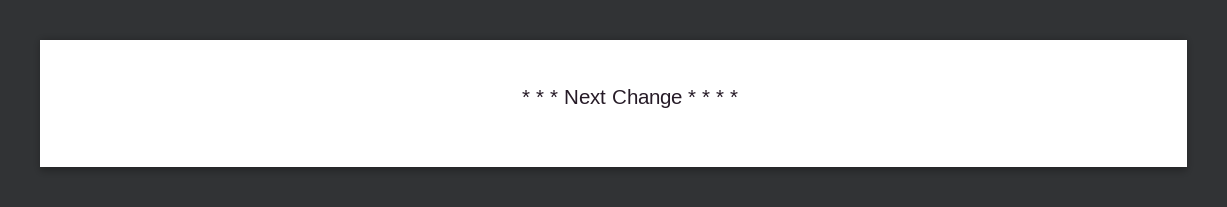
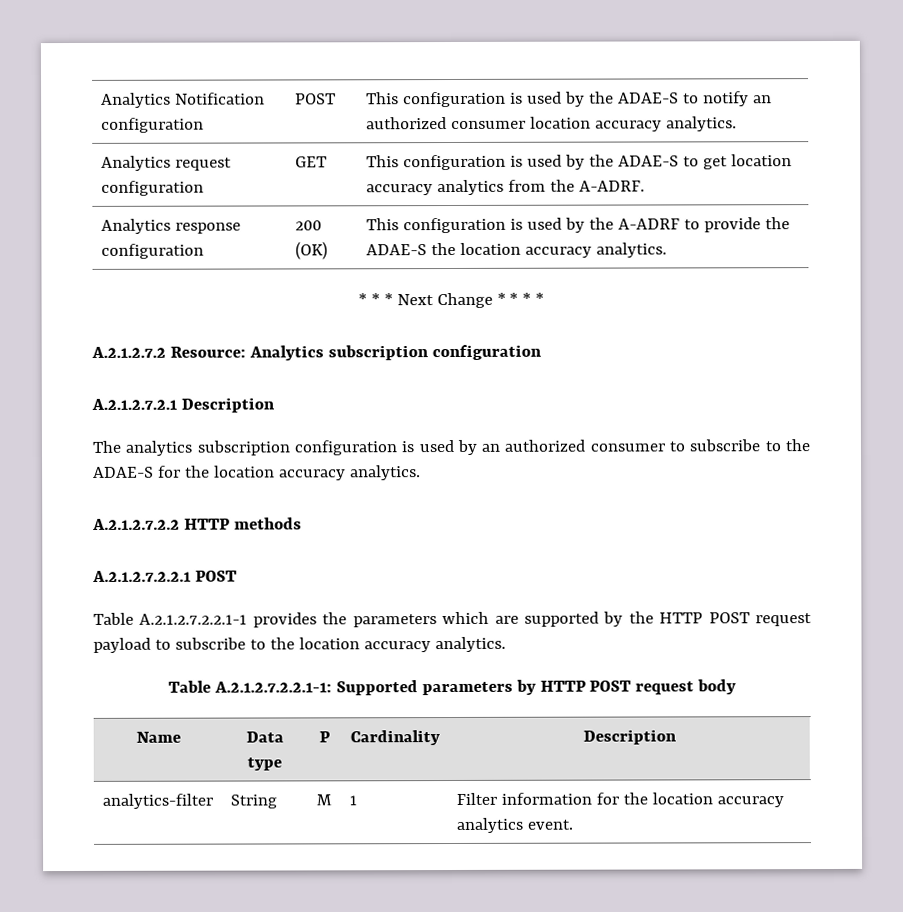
+ Analytics Notification configuration | POST | This configuration is used by the ADAE-S to notify an authorized consumer location accuracy analytics.
+ Analytics request configuration | GET | This configuration is used by the ADAE-S to get location accuracy analytics from the A-ADRF.
+ Analytics response configuration | 200 (OK) | This configuration is used by the A-ADRF to provide the ADAE-S the location accuracy analytics.
+ A.2.1.2.7.2 Resource: Analytics subscription configuration
+ A.2.1.2.7.2.1 Description
+ The analytics subscription configuration is used by an authorized consumer to subscribe to the ADAE-S for the location accuracy analytics.
+ A.2.1.2.7.2.2 HTTP methods
+ A.2.1.2.7.2.2.1 POST
+ Table A.2.1.2.7.2.2.1-1 provides the parameters which are supported by the HTTP POST request payload to subscribe to the location accuracy analytics.
+ Table A.2.1.2.7.2.2.1-1: Supported parameters by HTTP POST request body
+ Name | Data type | P | Cardinality | Description
+ analytics-filter | String | M | 1 | Filter information for the location accuracy analytics event.

